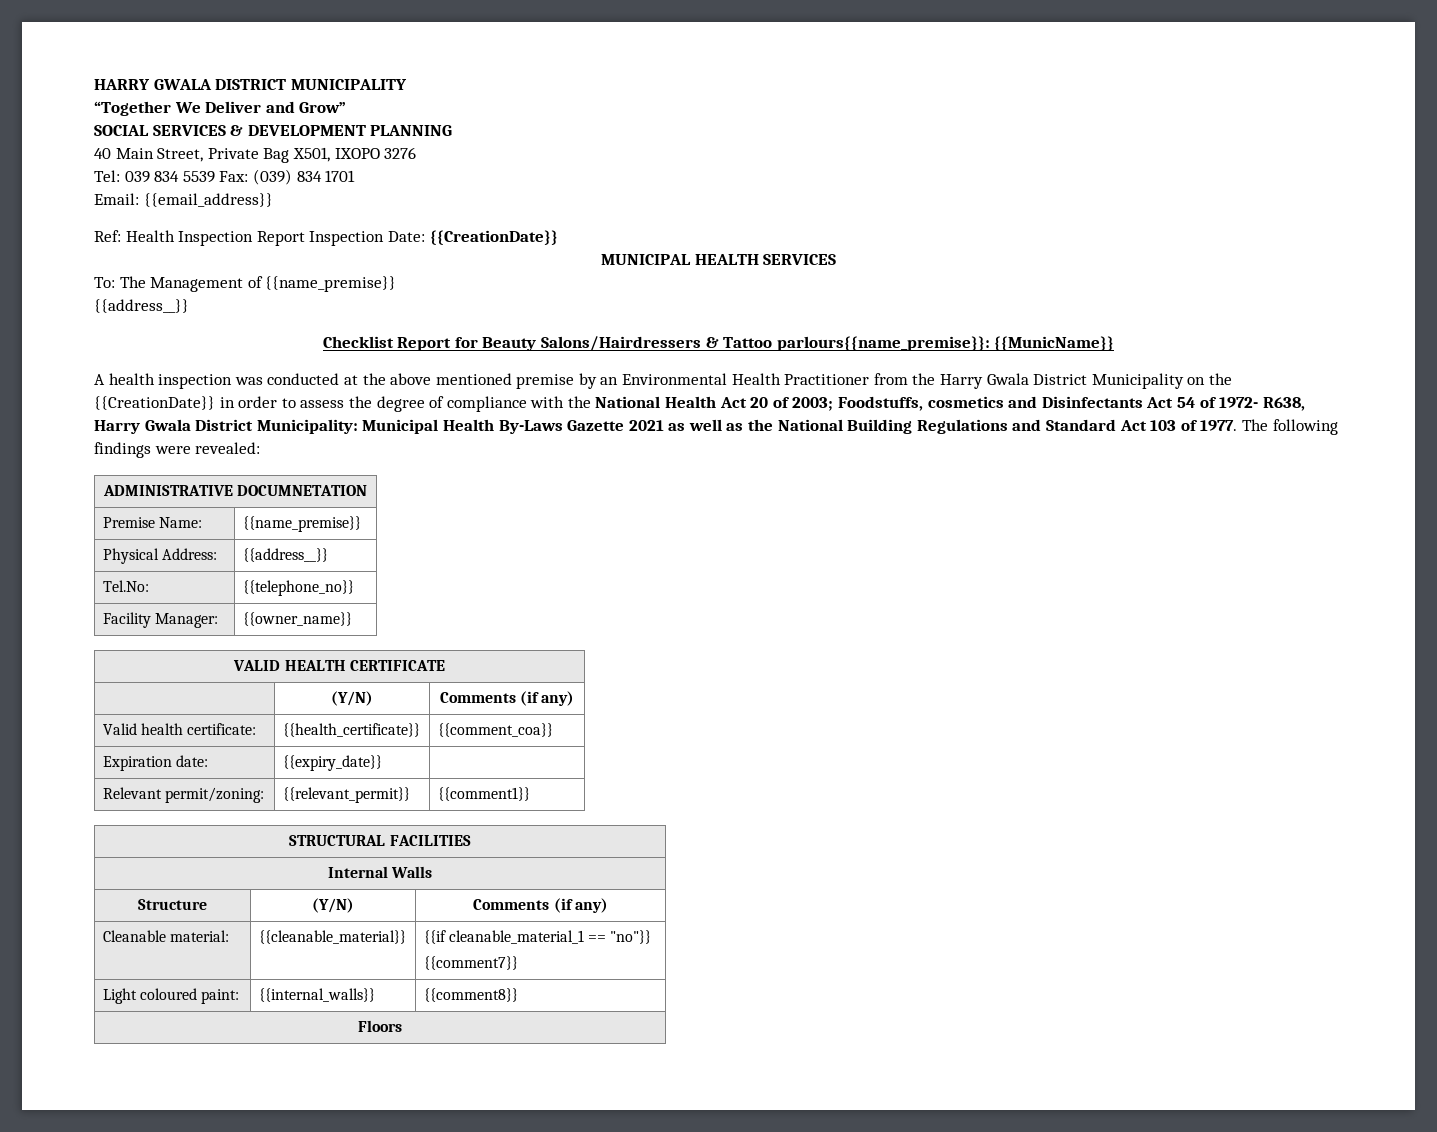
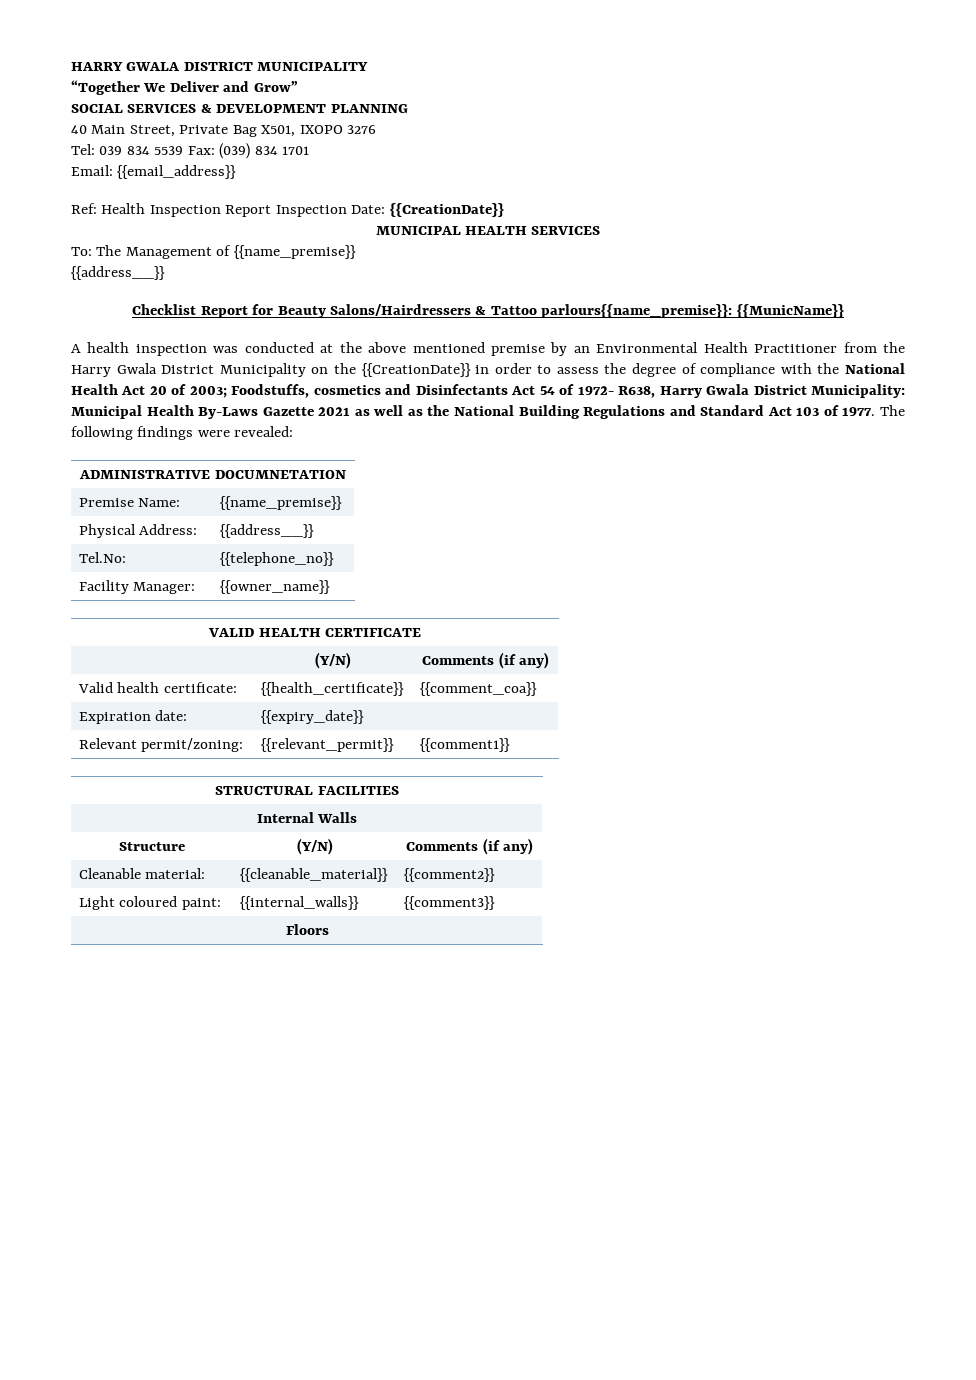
- Cleanable material: | {{cleanable_material}} | {{if cleanable_material_1 == "no"}}
- {{comment7}}
+ Cleanable material: | {{cleanable_material}} | {{comment2}}
- Light coloured paint: | {{internal_walls}} | {{comment8}}
+ Light coloured paint: | {{internal_walls}} | {{comment3}}

